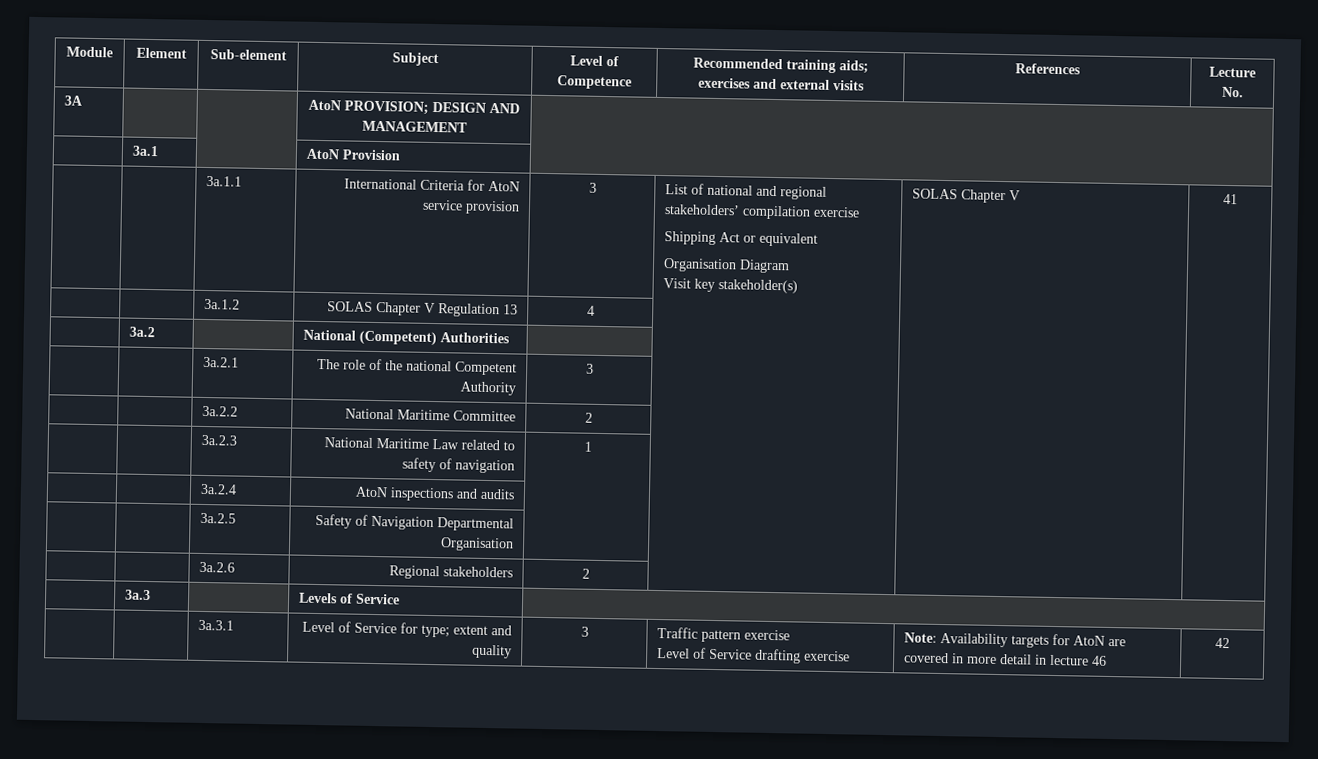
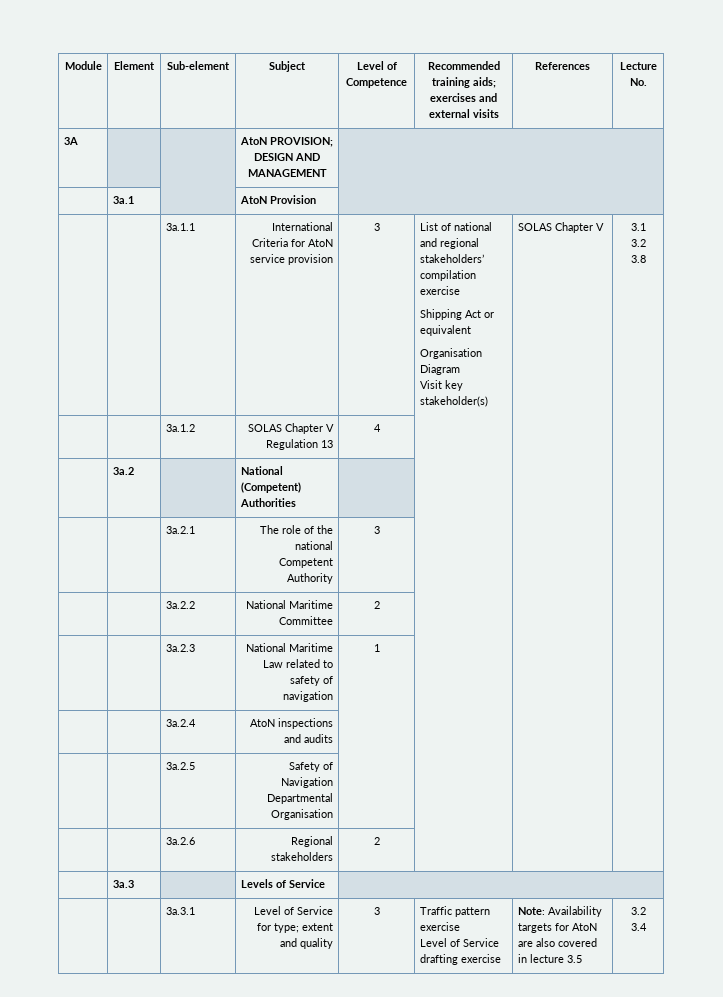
  | | 3a.1.1 | International Criteria for AtoN service provision | 3 | List of national and regional stakeholders’ compilation exercise
  Shipping Act or equivalent
  Organisation Diagram
- Visit key stakeholder(s) | SOLAS Chapter V | 41
+ Visit key stakeholder(s) | SOLAS Chapter V | 3.1
+ 3.2
+ 3.8
  | | 3a.3.1 | Level of Service for type; extent and quality | 3 | Traffic pattern exercise
- Level of Service drafting exercise | Note: Availability targets for AtoN are covered in more detail in lecture 46 | 42
+ Level of Service drafting exercise | Note: Availability targets for AtoN are also covered in lecture 3.5 | 3.2
+ 3.4

